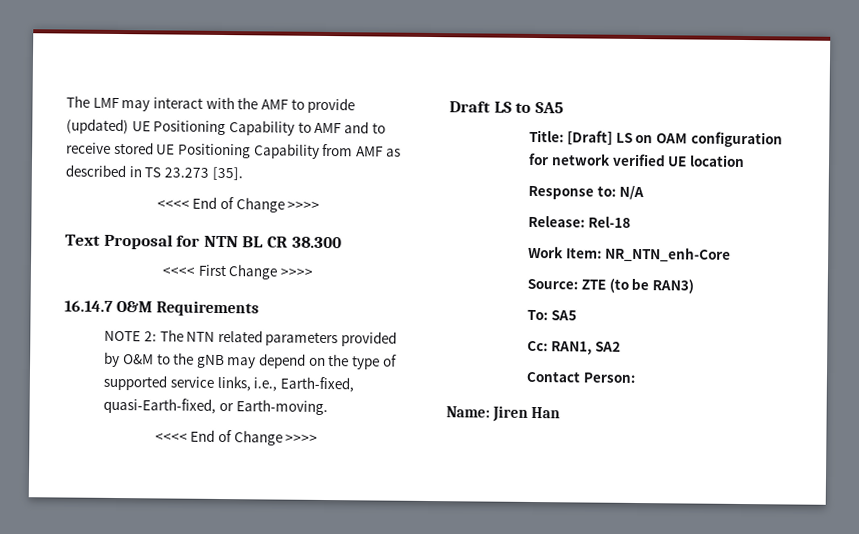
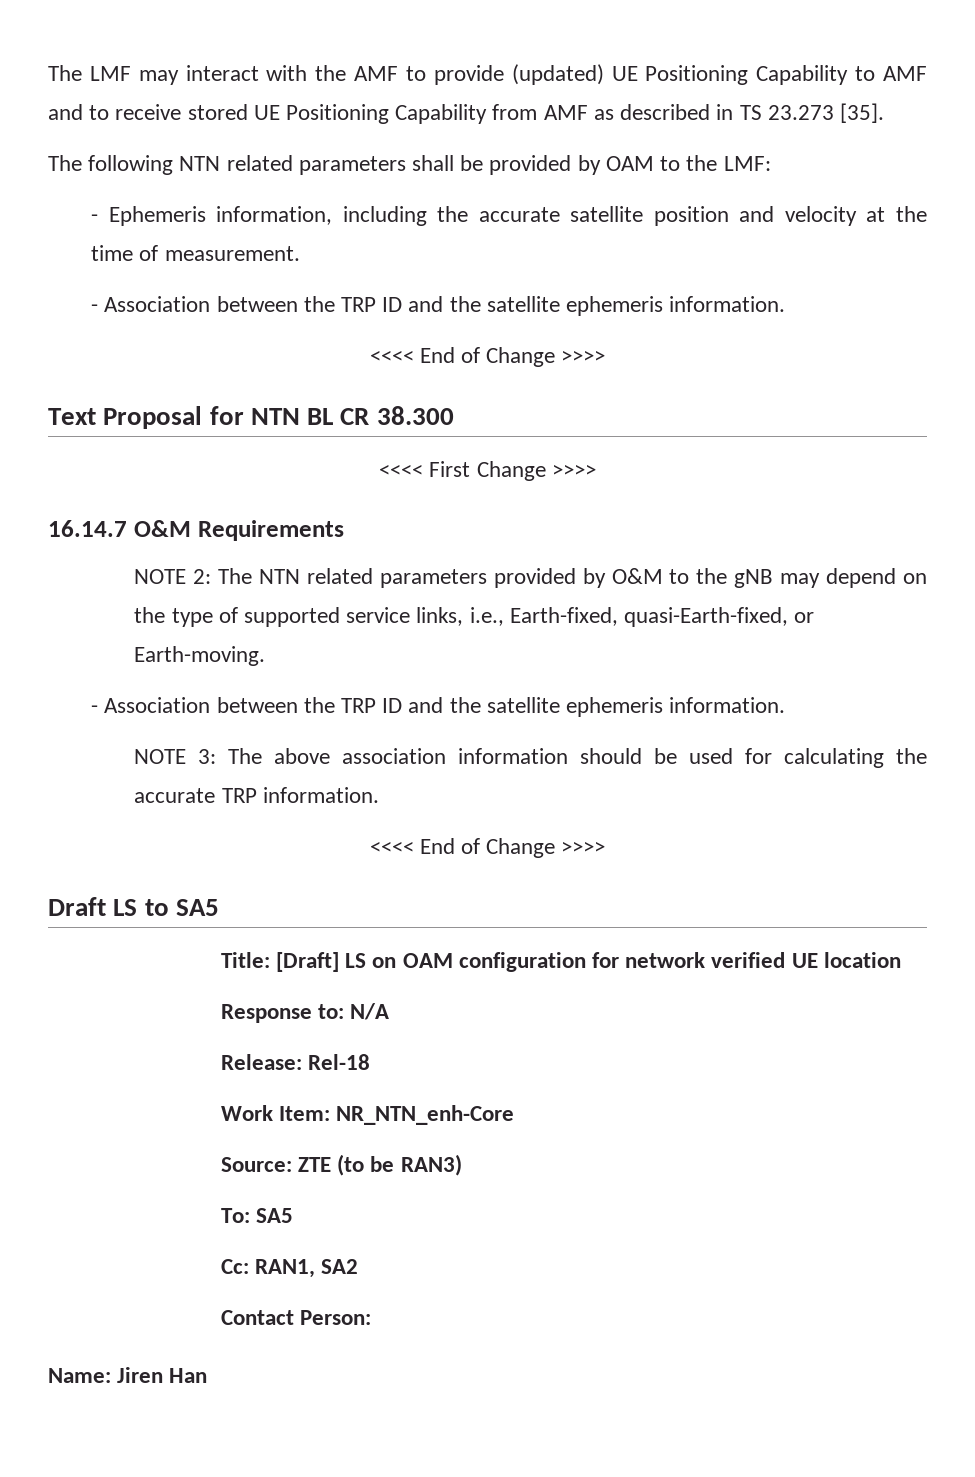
+ The following NTN related parameters shall be provided by OAM to the LMF:
+ - Ephemeris information, including the accurate satellite position and velocity at the time of measurement.
+ - Association between the TRP ID and the satellite ephemeris information.
  NOTE 2: The NTN related parameters provided by O&M to the gNB may depend on the type of supported service links, i.e., Earth-fixed, quasi-Earth-fixed, or Earth-moving.
+ - Association between the TRP ID and the satellite ephemeris information.
+ NOTE 3: The above association information should be used for calculating the accurate TRP information.

